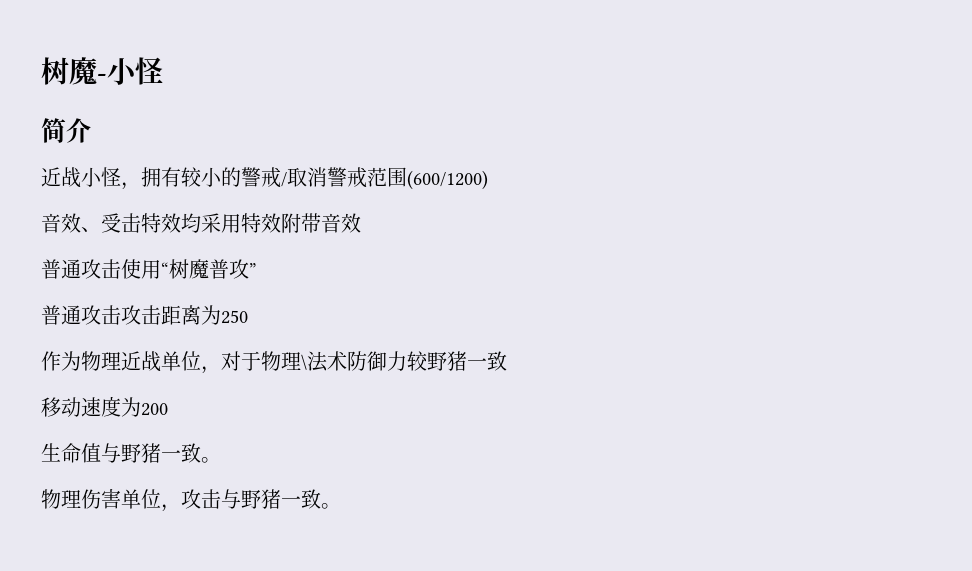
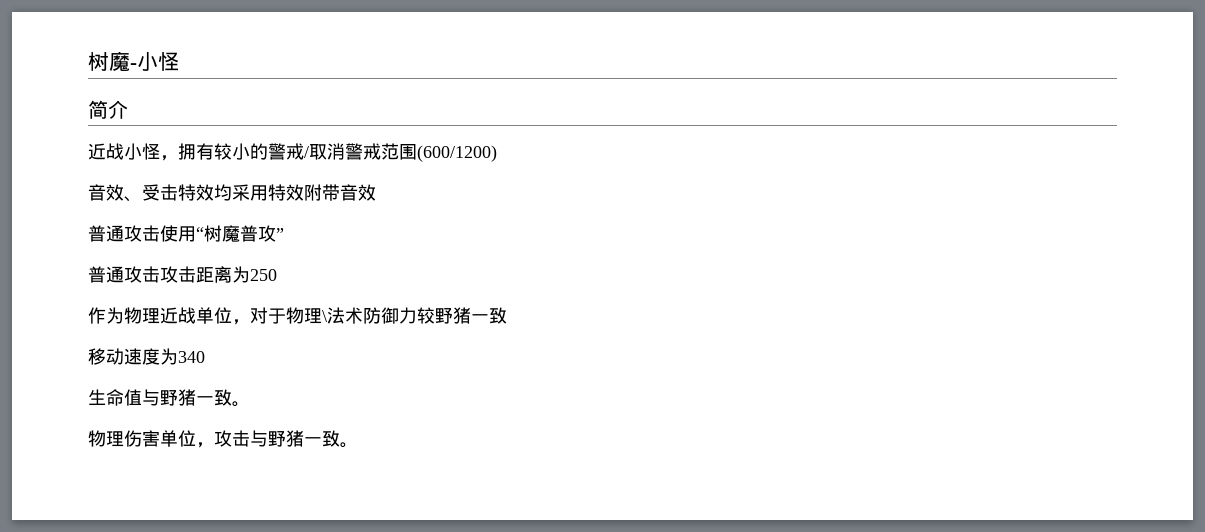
- 移动速度为200
+ 移动速度为340

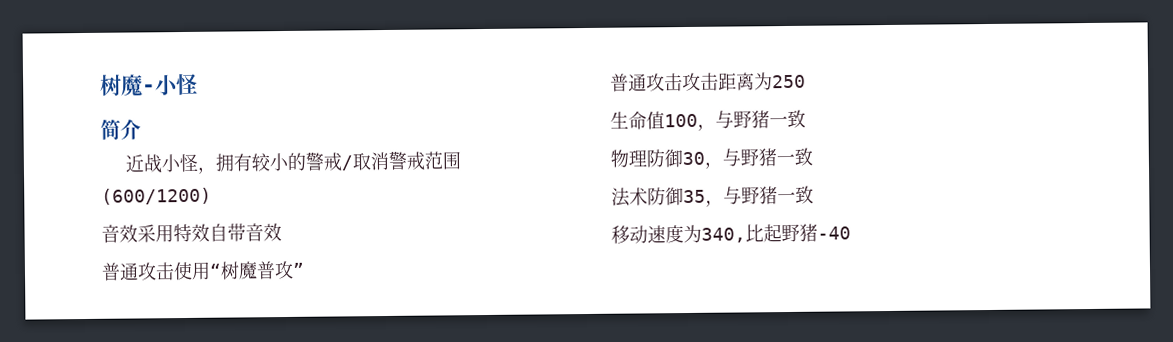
- 音效、受击特效均采用特效附带音效
+ 音效采用特效自带音效
- 作为物理近战单位，对于物理\法术防御力较野猪一致
+ 生命值100，与野猪一致
+ 物理防御30，与野猪一致
+ 法术防御35，与野猪一致
- 移动速度为340
- 生命值与野猪一致。
- 物理伤害单位，攻击与野猪一致。
+ 移动速度为340,比起野猪-40

